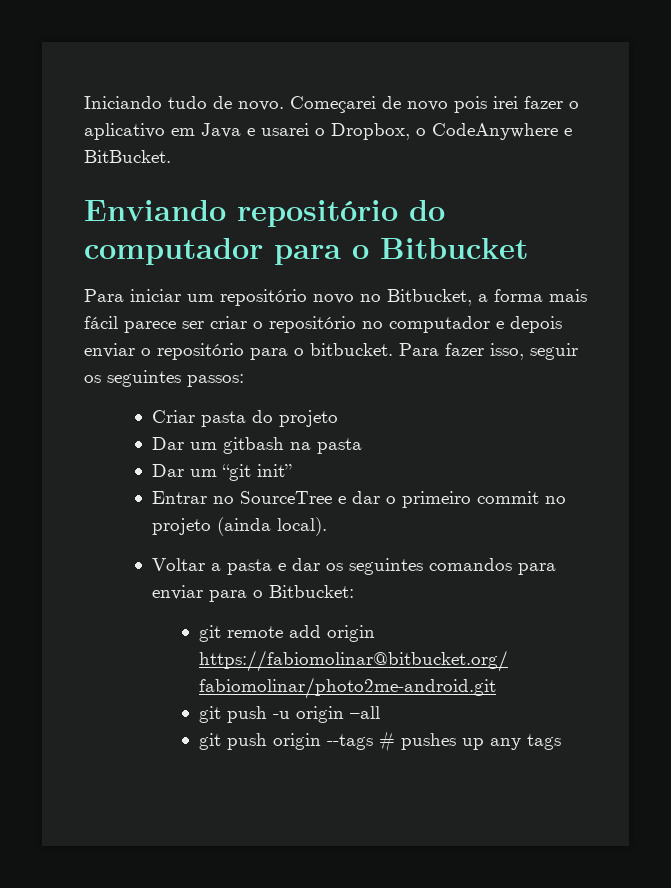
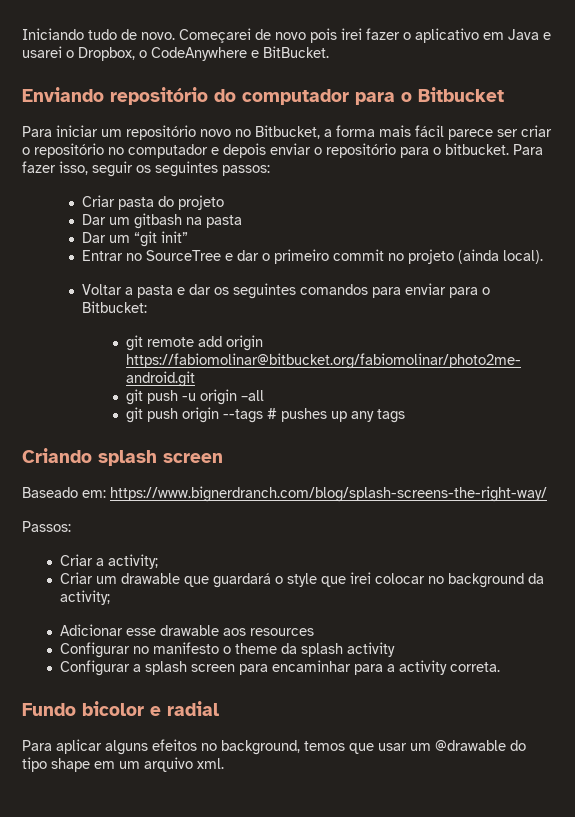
+ Criando splash screen
+ Baseado em: https://www.bignerdranch.com/blog/splash-screens-the-right-way/
+ Passos:
+ Criar a activity;
+ Criar um drawable que guardará o style que irei colocar no background da activity;
+ Adicionar esse drawable aos resources
+ Configurar no manifesto o theme da splash activity
+ Configurar a splash screen para encaminhar para a activity correta.
+ Fundo bicolor e radial
+ Para aplicar alguns efeitos no background, temos que usar um @drawable do tipo shape em um arquivo xml.

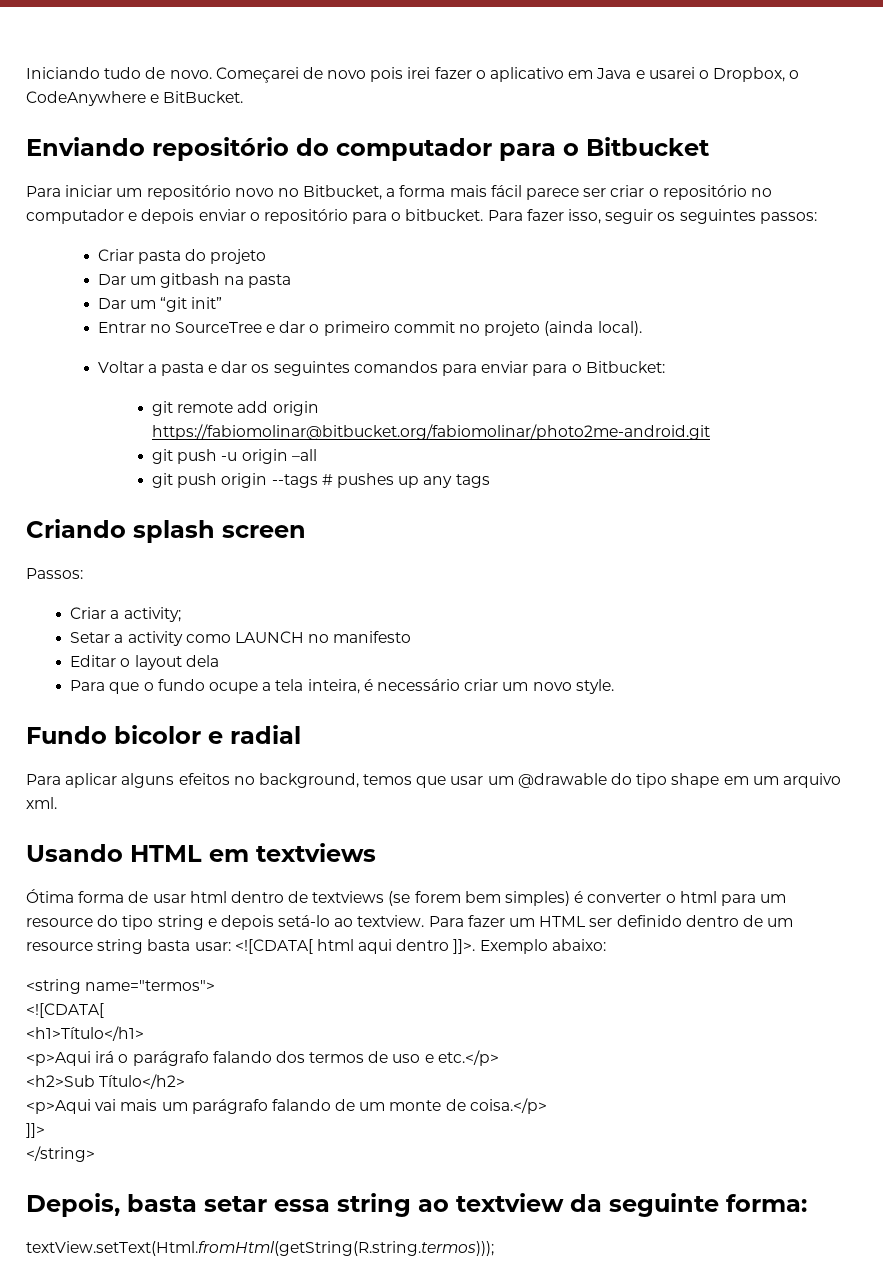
- Baseado em: https://www.bignerdranch.com/blog/splash-screens-the-right-way/
- Criar um drawable que guardará o style que irei colocar no background da activity;
- Adicionar esse drawable aos resources
- Configurar no manifesto o theme da splash activity
- Configurar a splash screen para encaminhar para a activity correta.
+ Setar a activity como LAUNCH no manifesto
+ Editar o layout dela
+ Para que o fundo ocupe a tela inteira, é necessário criar um novo style.
+ Usando HTML em textviews
+ Ótima forma de usar html dentro de textviews (se forem bem simples) é converter o html para um resource do tipo string e depois setá-lo ao textview. Para fazer um HTML ser definido dentro de um resource string basta usar: <![CDATA[ html aqui dentro ]]>. Exemplo abaixo:
+ <string name="termos">
+ <![CDATA[
+ <h1>Título</h1>
+ <p>Aqui irá o parágrafo falando dos termos de uso e etc.</p>
+ <h2>Sub Título</h2>
+ <p>Aqui vai mais um parágrafo falando de um monte de coisa.</p>
+ ]]>
+ </string>
+ Depois, basta setar essa string ao textview da seguinte forma:
+ textView.setText(Html.fromHtml(getString(R.string.termos)));

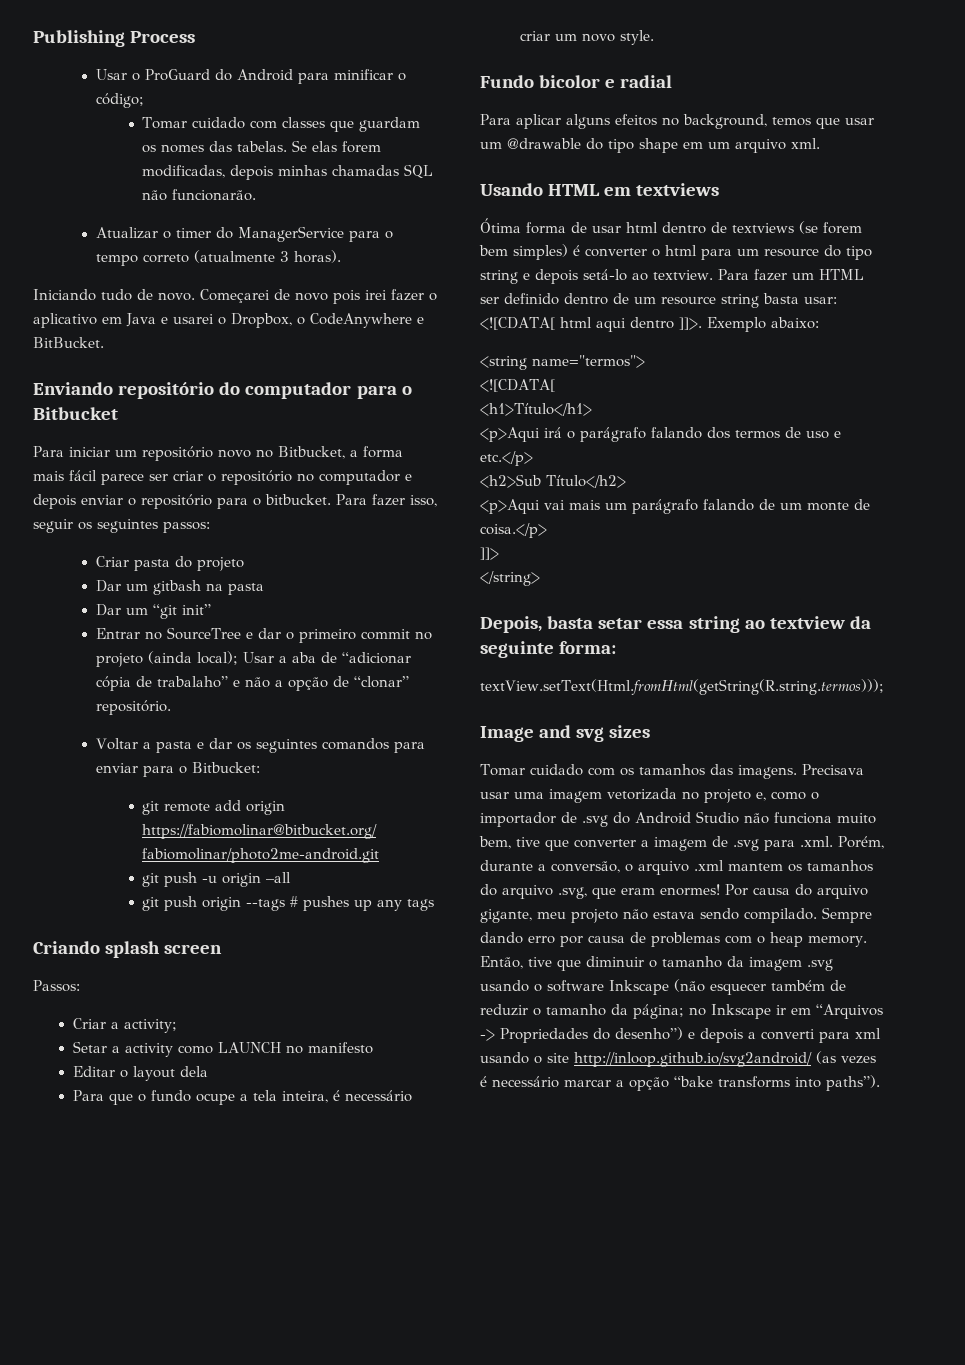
+ Publishing Process
+ Usar o ProGuard do Android para minificar o código;
+ Tomar cuidado com classes que guardam os nomes das tabelas. Se elas forem modificadas, depois minhas chamadas SQL não funcionarão.
+ Atualizar o timer do ManagerService para o tempo correto (atualmente 3 horas).
- Entrar no SourceTree e dar o primeiro commit no projeto (ainda local).
+ Entrar no SourceTree e dar o primeiro commit no projeto (ainda local); Usar a aba de “adicionar cópia de trabalaho” e não a opção de “clonar” repositório.
+ Image and svg sizes
+ Tomar cuidado com os tamanhos das imagens. Precisava usar uma imagem vetorizada no projeto e, como o importador de .svg do Android Studio não funciona muito bem, tive que converter a imagem de .svg para .xml. Porém, durante a conversão, o arquivo .xml mantem os tamanhos do arquivo .svg, que eram enormes! Por causa do arquivo gigante, meu projeto não estava sendo compilado. Sempre dando erro por causa de problemas com o heap memory. Então, tive que diminuir o tamanho da imagem .svg usando o software Inkscape (não esquecer também de reduzir o tamanho da página; no Inkscape ir em “Arquivos -> Propriedades do desenho”) e depois a converti para xml usando o site http://inloop.github.io/svg2android/ (as vezes é necessário marcar a opção “bake transforms into paths”).

